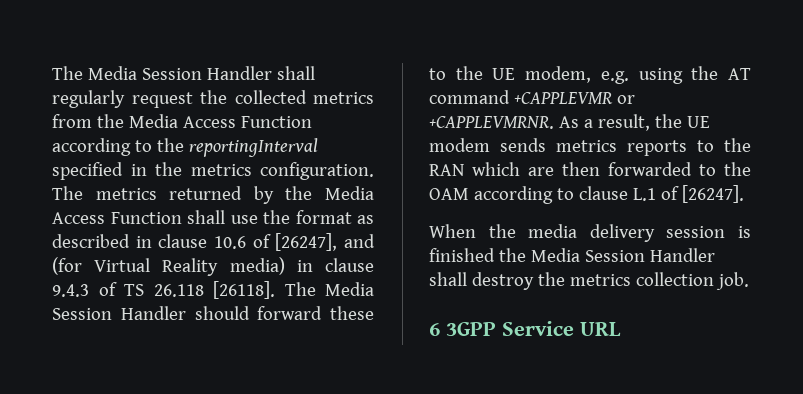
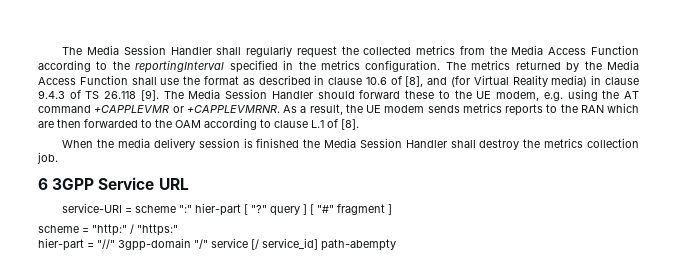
- The metrics returned by the Media Access Function shall use the format as described in clause 10.6 of [26247], and (for Virtual Reality media) in clause 9.4.3 of TS 26.118 [26118].
+ The metrics returned by the Media Access Function shall use the format as described in clause 10.6 of [8], and (for Virtual Reality media) in clause 9.4.3 of TS 26.118 [9].
- As a result, the UE modem sends metrics reports to the RAN which are then forwarded to the OAM according to clause L.1 of [26247].
+ As a result, the UE modem sends metrics reports to the RAN which are then forwarded to the OAM according to clause L.1 of [8].
+ service-URI = scheme ":" hier-part [ "?" query ] [ "#" fragment ]
+ scheme = "http:" / "https:"
+ hier-part = "//" 3gpp-domain "/" service [/ service_id] path-abempty

